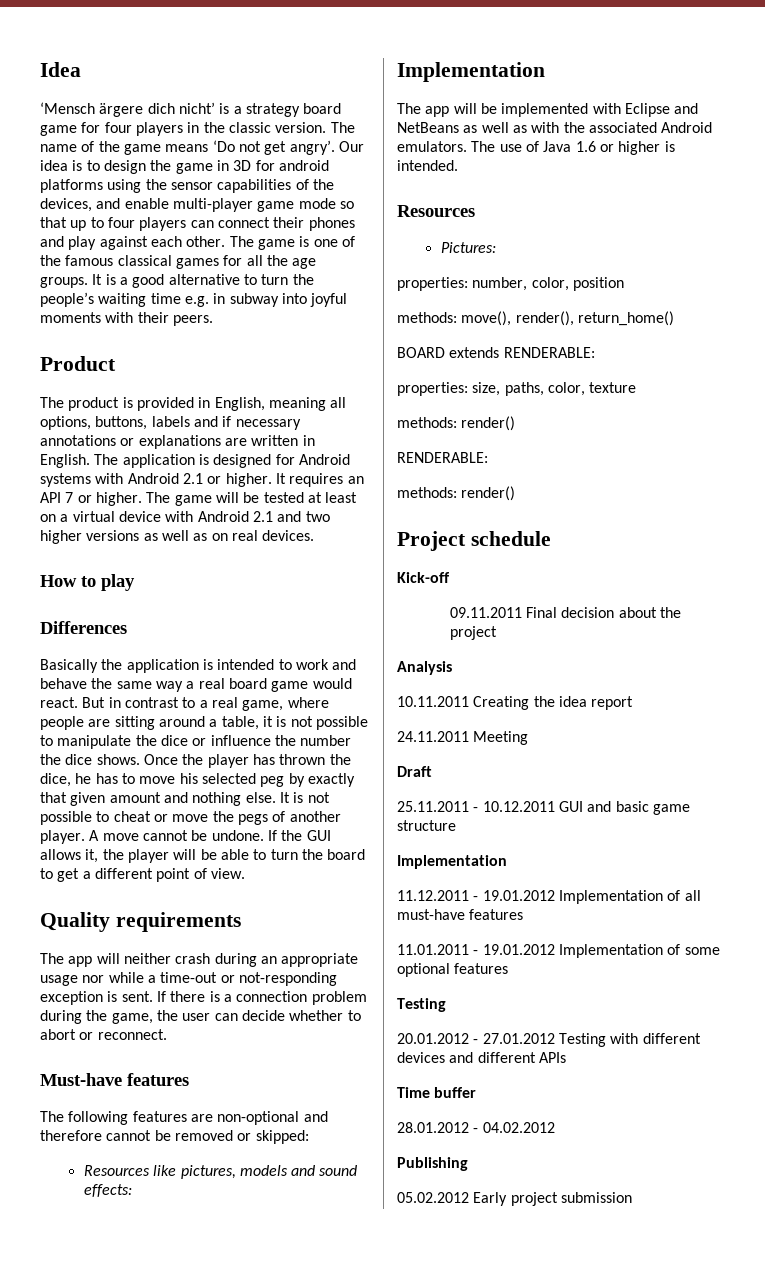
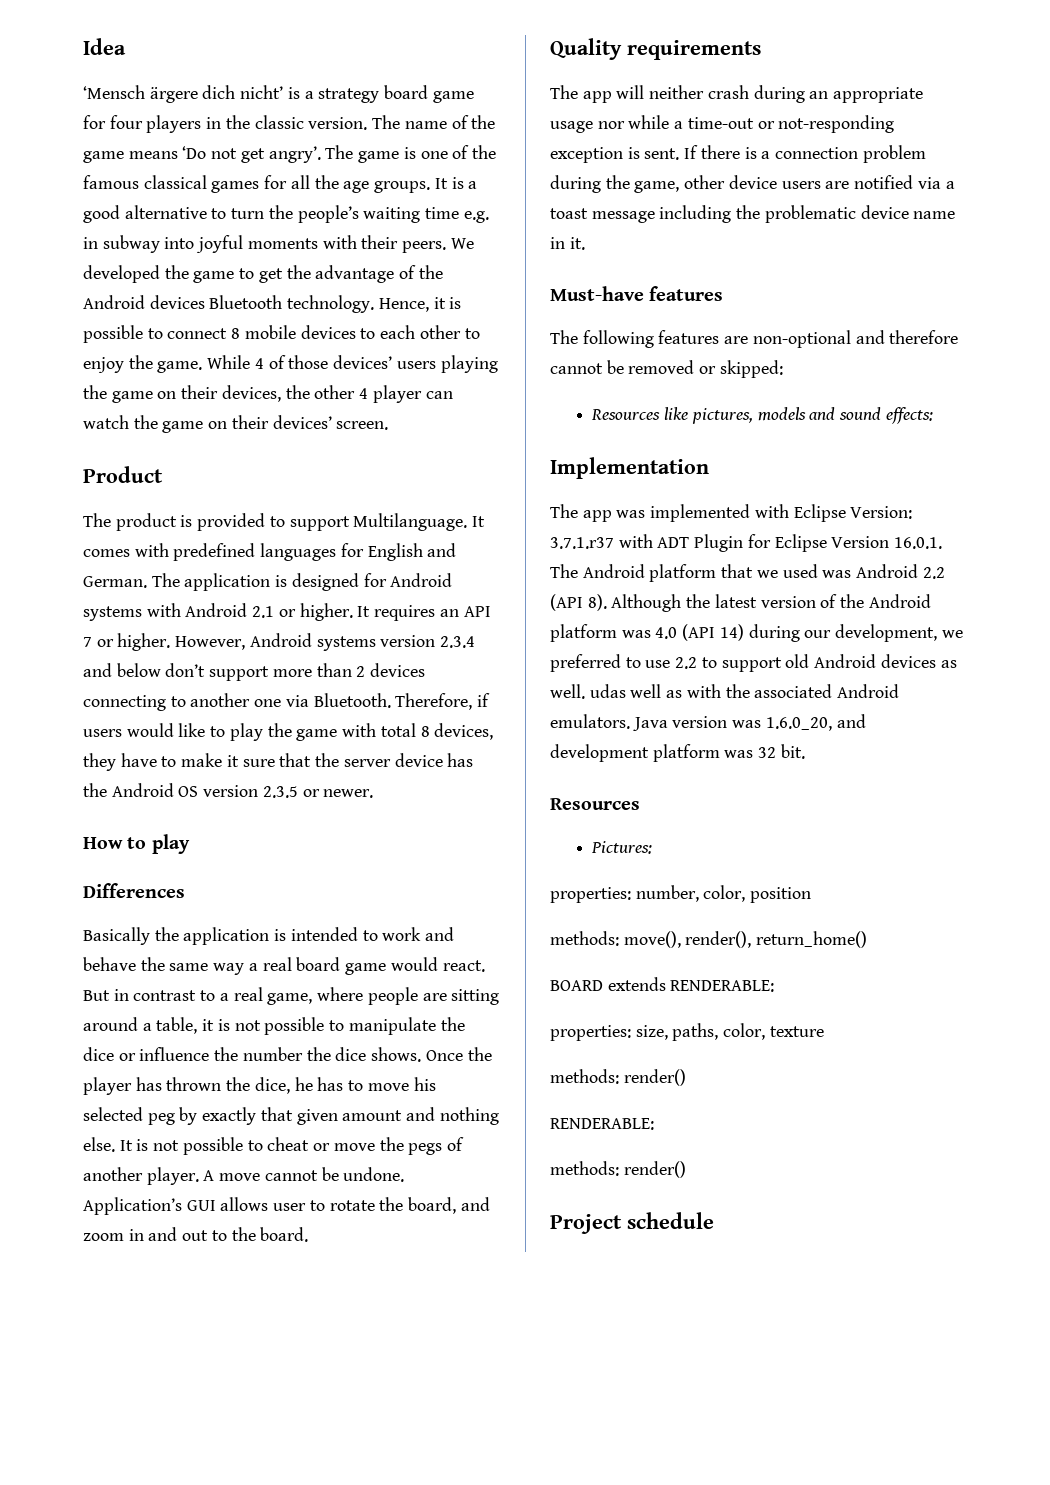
- Our idea is to design the game in 3D for android platforms using the sensor capabilities of the devices, and enable multi-player game mode so that up to four players can connect their phones and play against each other.
+ We developed the game to get the advantage of the Android devices Bluetooth technology. Hence, it is possible to connect 8 mobile devices to each other to enjoy the game. While 4 of those devices’ users playing the game on their devices, the other 4 player can watch the game on their devices’ screen.
- The product is provided in English, meaning all options, buttons, labels and if necessary annotations or explanations are written in English.
+ The product is provided to support Multilanguage. It comes with predefined languages for English and German.
- The game will be tested at least on a virtual device with Android 2.1 and two higher versions as well as on real devices.
+ However, Android systems version 2.3.4 and below don’t support more than 2 devices connecting to another one via Bluetooth. Therefore, if users would like to play the game with total 8 devices, they have to make it sure that the server device has the Android OS version 2.3.5 or newer.
- If the GUI allows it, the player will be able to turn the board to get a different point of view.
+ Application’s GUI allows user to rotate the board, and zoom in and out to the board.
- If there is a connection problem during the game, the user can decide whether to abort or reconnect.
+ If there is a connection problem during the game, other device users are notified via a toast message including the problematic device name in it.
- The app will be implemented with Eclipse and NetBeans as well as with the associated Android emulators.
+ The app was implemented with Eclipse Version: 3.7.1.r37 with ADT Plugin for Eclipse Version 16.0.1. The Android platform that we used was Android 2.2 (API 8). Although the latest version of the Android platform was 4.0 (API 14) during our development, we preferred to use 2.2 to support old Android devices as well. udas well as with the associated Android emulators.
- The use of Java 1.6 or higher is intended.
+ Java version was 1.6.0_20, and development platform was 32 bit.
- Kick-off
- 09.11.2011 Final decision about the project
- Analysis
- 10.11.2011 Creating the idea report
- 24.11.2011 Meeting
- Draft
- 25.11.2011 - 10.12.2011 GUI and basic game structure
- Implementation
- 11.12.2011 - 19.01.2012 Implementation of all must-have features
- 11.01.2011 - 19.01.2012 Implementation of some optional features
- Testing
- 20.01.2012 - 27.01.2012 Testing with different devices and different APIs
- Time buffer
- 28.01.2012 - 04.02.2012
- Publishing
- 05.02.2012 Early project submission

